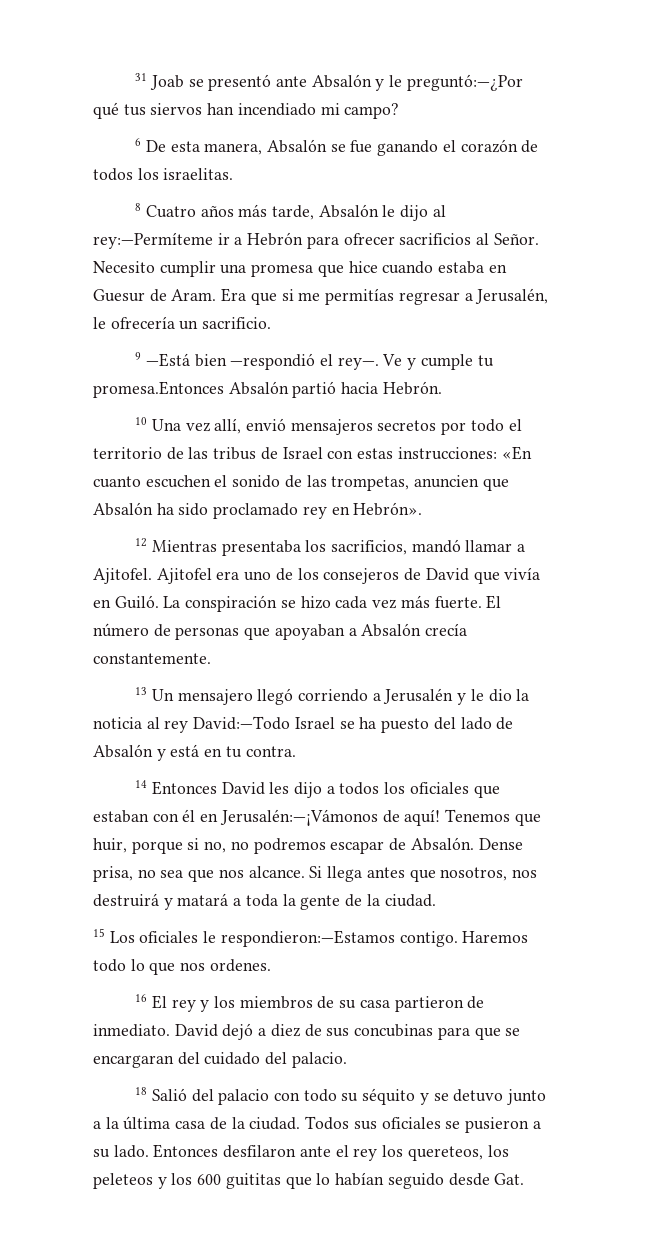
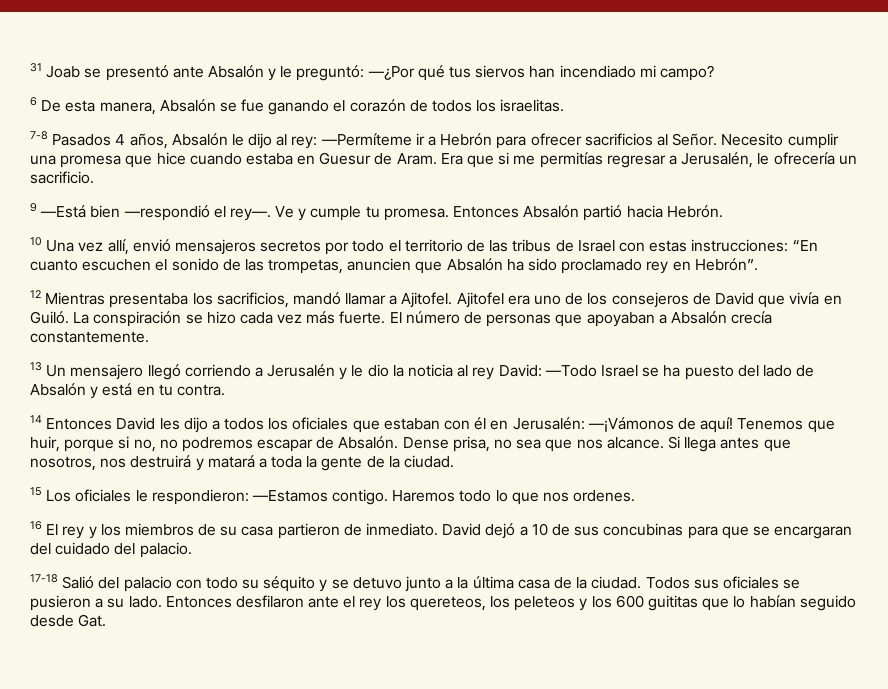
- 31 Joab se presentó ante Absalón y le preguntó:—¿Por qué tus siervos han incendiado mi campo?
+ 31 Joab se presentó ante Absalón y le preguntó: —¿Por qué tus siervos han incendiado mi campo?
- 8 Cuatro años más tarde, Absalón le dijo al rey:—Permíteme ir a Hebrón para ofrecer sacrificios al Señor.
+ 7-8 Pasados 4 años, Absalón le dijo al rey: —Permíteme ir a Hebrón para ofrecer sacrificios al Señor.
- Ve y cumple tu promesa.Entonces Absalón partió hacia Hebrón.
+ Ve y cumple tu promesa. Entonces Absalón partió hacia Hebrón.
- 10 Una vez allí, envió mensajeros secretos por todo el territorio de las tribus de Israel con estas instrucciones: «En cuanto escuchen el sonido de las trompetas, anuncien que Absalón ha sido proclamado rey en Hebrón».
+ 10 Una vez allí, envió mensajeros secretos por todo el territorio de las tribus de Israel con estas instrucciones: “En cuanto escuchen el sonido de las trompetas, anuncien que Absalón ha sido proclamado rey en Hebrón”.
- 13 Un mensajero llegó corriendo a Jerusalén y le dio la noticia al rey David:—Todo Israel se ha puesto del lado de Absalón y está en tu contra.
+ 13 Un mensajero llegó corriendo a Jerusalén y le dio la noticia al rey David: —Todo Israel se ha puesto del lado de Absalón y está en tu contra.
- 14 Entonces David les dijo a todos los oficiales que estaban con él en Jerusalén:—¡Vámonos de aquí!
+ 14 Entonces David les dijo a todos los oficiales que estaban con él en Jerusalén: —¡Vámonos de aquí!
- 15 Los oficiales le respondieron:—Estamos contigo.
+ 15 Los oficiales le respondieron: —Estamos contigo.
- David dejó a diez de sus concubinas para que se encargaran del cuidado del palacio.
+ David dejó a 10 de sus concubinas para que se encargaran del cuidado del palacio.
- 18 Salió del palacio con todo su séquito y se detuvo junto a la última casa de la ciudad.
+ 17-18 Salió del palacio con todo su séquito y se detuvo junto a la última casa de la ciudad.

